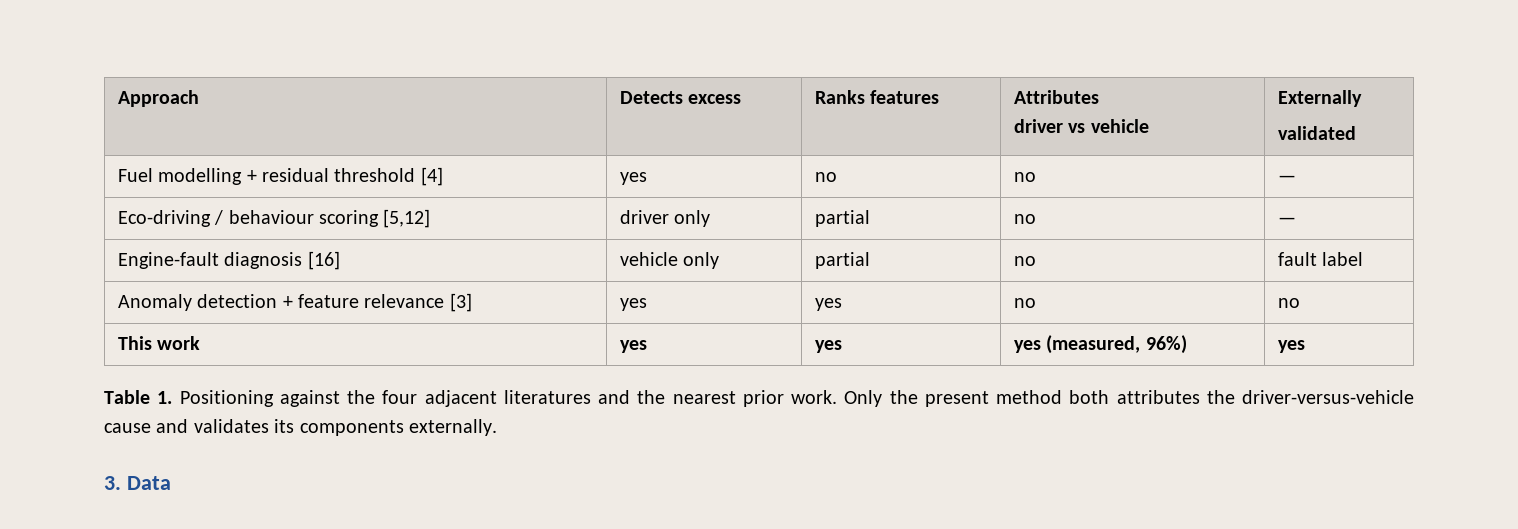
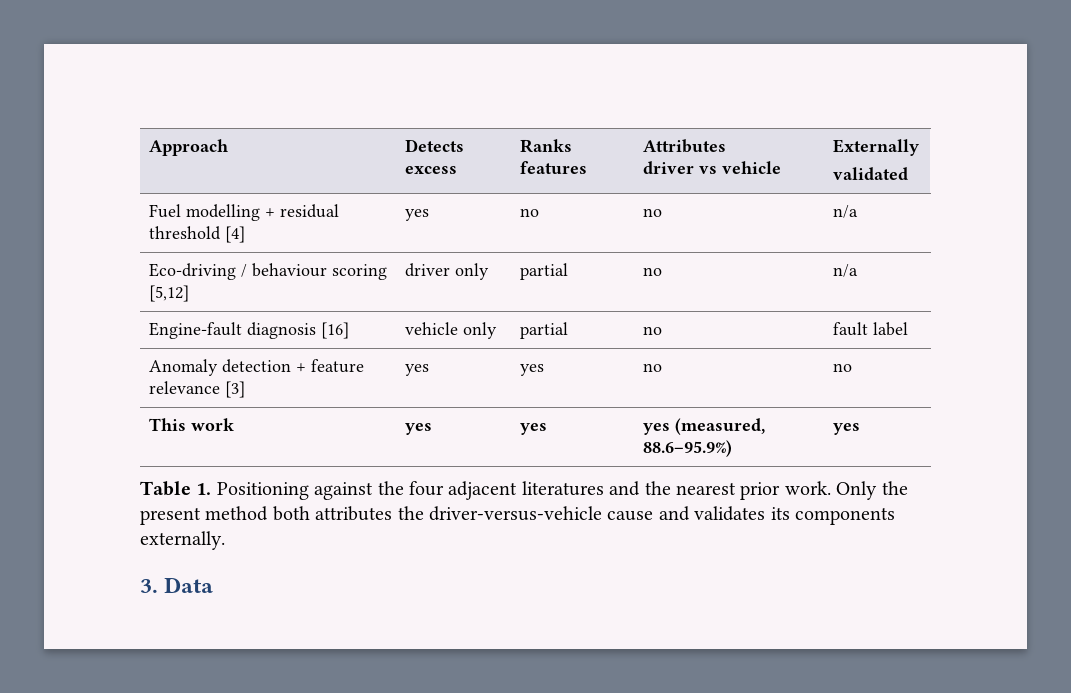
- Fuel modelling + residual threshold [4] | yes | no | no | —
+ Fuel modelling + residual threshold [4] | yes | no | no | n/a
- Eco-driving / behaviour scoring [5,12] | driver only | partial | no | —
+ Eco-driving / behaviour scoring [5,12] | driver only | partial | no | n/a
- This work | yes | yes | yes (measured, 96%) | yes
+ This work | yes | yes | yes (measured, 88.6–95.9%) | yes

